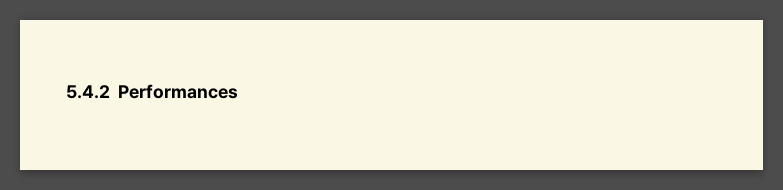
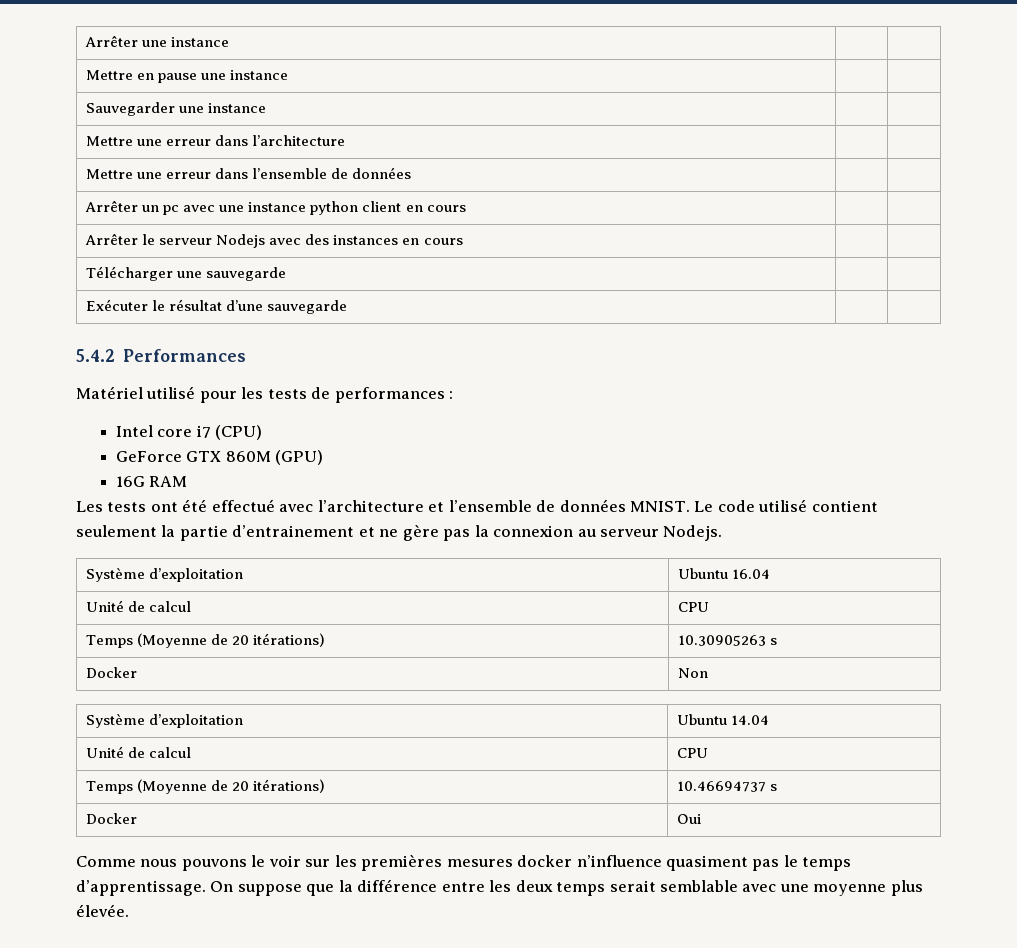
+ Arrêter une instance | |
+ Mettre en pause une instance | |
+ Sauvegarder une instance | |
+ Mettre une erreur dans l’architecture | |
+ Mettre une erreur dans l’ensemble de données | |
+ Arrêter un pc avec une instance python client en cours | |
+ Arrêter le serveur Nodejs avec des instances en cours | |
+ Télécharger une sauvegarde | |
+ Exécuter le résultat d’une sauvegarde | |
  5.4.2 Performances
+ Matériel utilisé pour les tests de performances :
+ Intel core i7 (CPU)
+ GeForce GTX 860M (GPU)
+ 16G RAM
+ Les tests ont été effectué avec l’architecture et l’ensemble de données MNIST. Le code utilisé contient seulement la partie d’entrainement et ne gère pas la connexion au serveur Nodejs.
+ Système d’exploitation | Ubuntu 16.04
+ Unité de calcul | CPU
+ Temps (Moyenne de 20 itérations) | 10.30905263 s
+ Docker | Non
+ Système d’exploitation | Ubuntu 14.04
+ Unité de calcul | CPU
+ Temps (Moyenne de 20 itérations) | 10.46694737 s
+ Docker | Oui
+ Comme nous pouvons le voir sur les premières mesures docker n’influence quasiment pas le temps d’apprentissage. On suppose que la différence entre les deux temps serait semblable avec une moyenne plus élevée.

